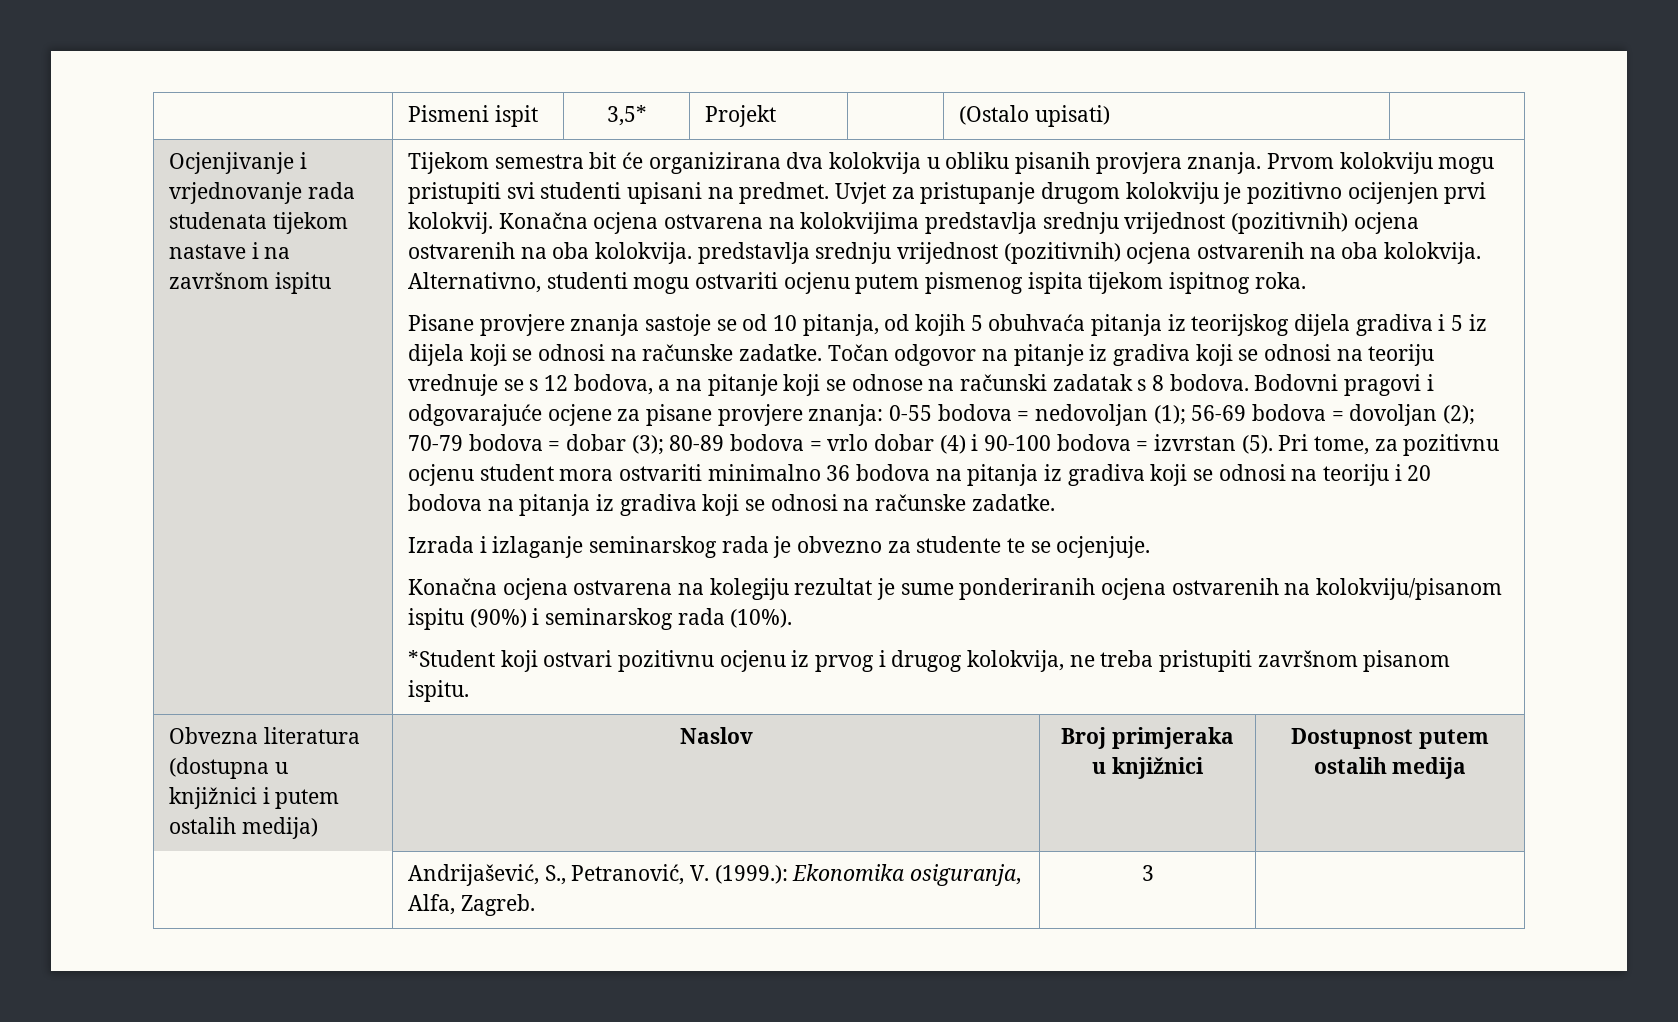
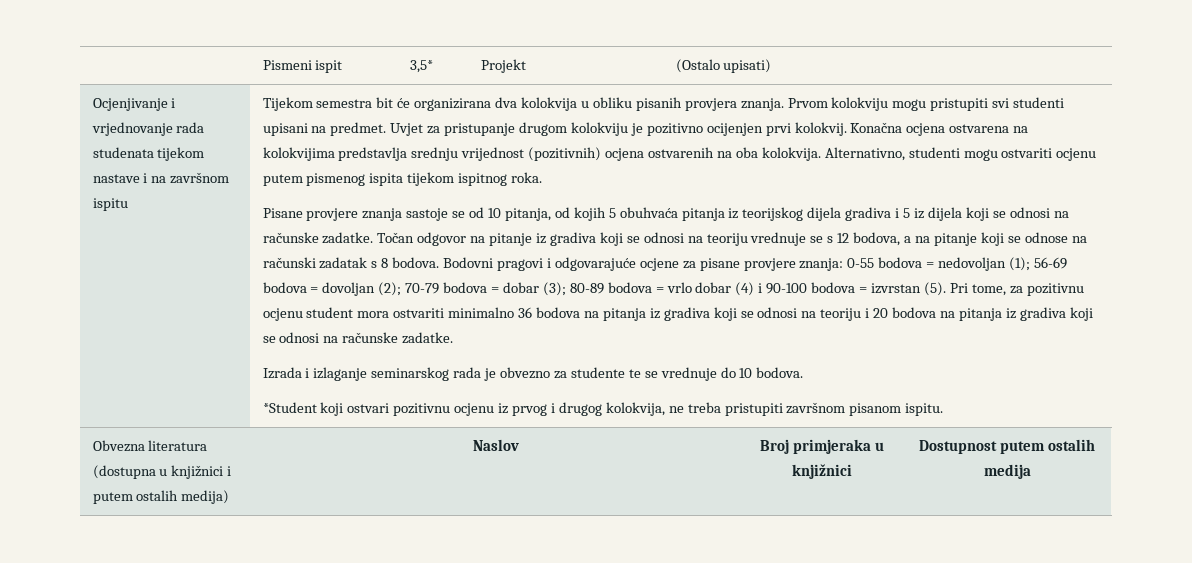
- Konačna ocjena ostvarena na kolokvijima predstavlja srednju vrijednost (pozitivnih) ocjena ostvarenih na oba kolokvija. predstavlja srednju vrijednost (pozitivnih) ocjena ostvarenih na oba kolokvija.
+ Konačna ocjena ostvarena na kolokvijima predstavlja srednju vrijednost (pozitivnih) ocjena ostvarenih na oba kolokvija.
- Izrada i izlaganje seminarskog rada je obvezno za studente te se ocjenjuje.
- Konačna ocjena ostvarena na kolegiju rezultat je sume ponderiranih ocjena ostvarenih na kolokviju/pisanom ispitu (90%) i seminarskog rada (10%).
+ Izrada i izlaganje seminarskog rada je obvezno za studente te se vrednuje do 10 bodova.
- | Andrijašević, S., Petranović, V. (1999.): Ekonomika osiguranja, Alfa, Zagreb. | 3 |

